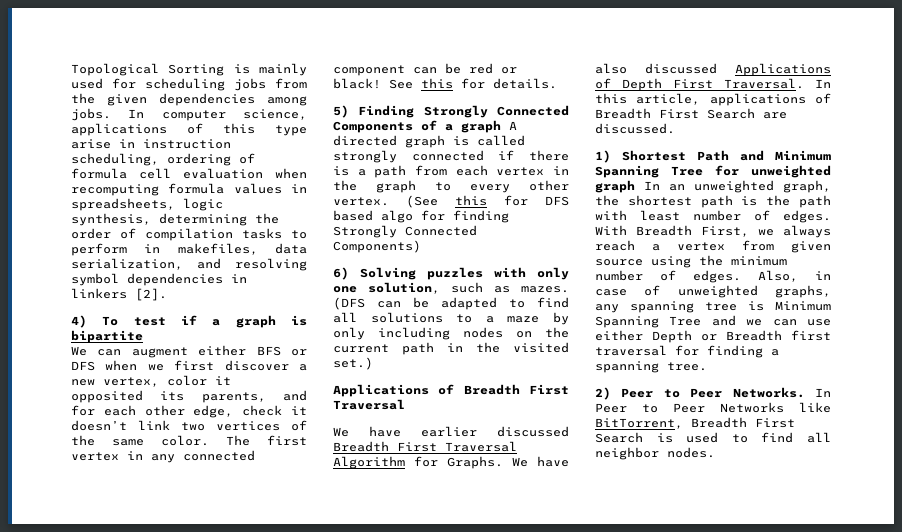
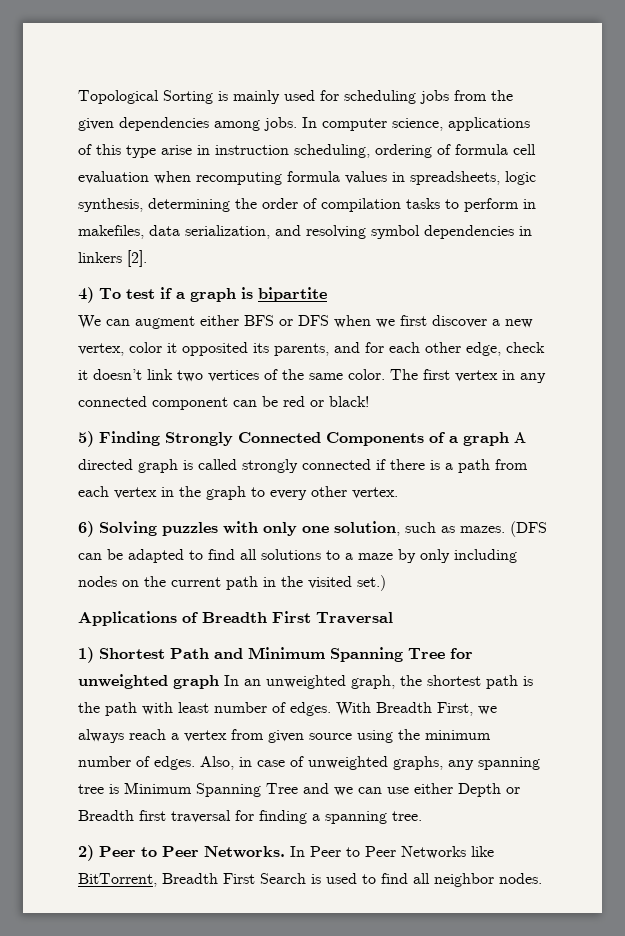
- See this for details.
- (See this for DFS based algo for finding Strongly Connected Components)
- We have earlier discussed Breadth First Traversal Algorithm for Graphs. We have also discussed Applications of Depth First Traversal. In this article, applications of Breadth First Search are discussed.

